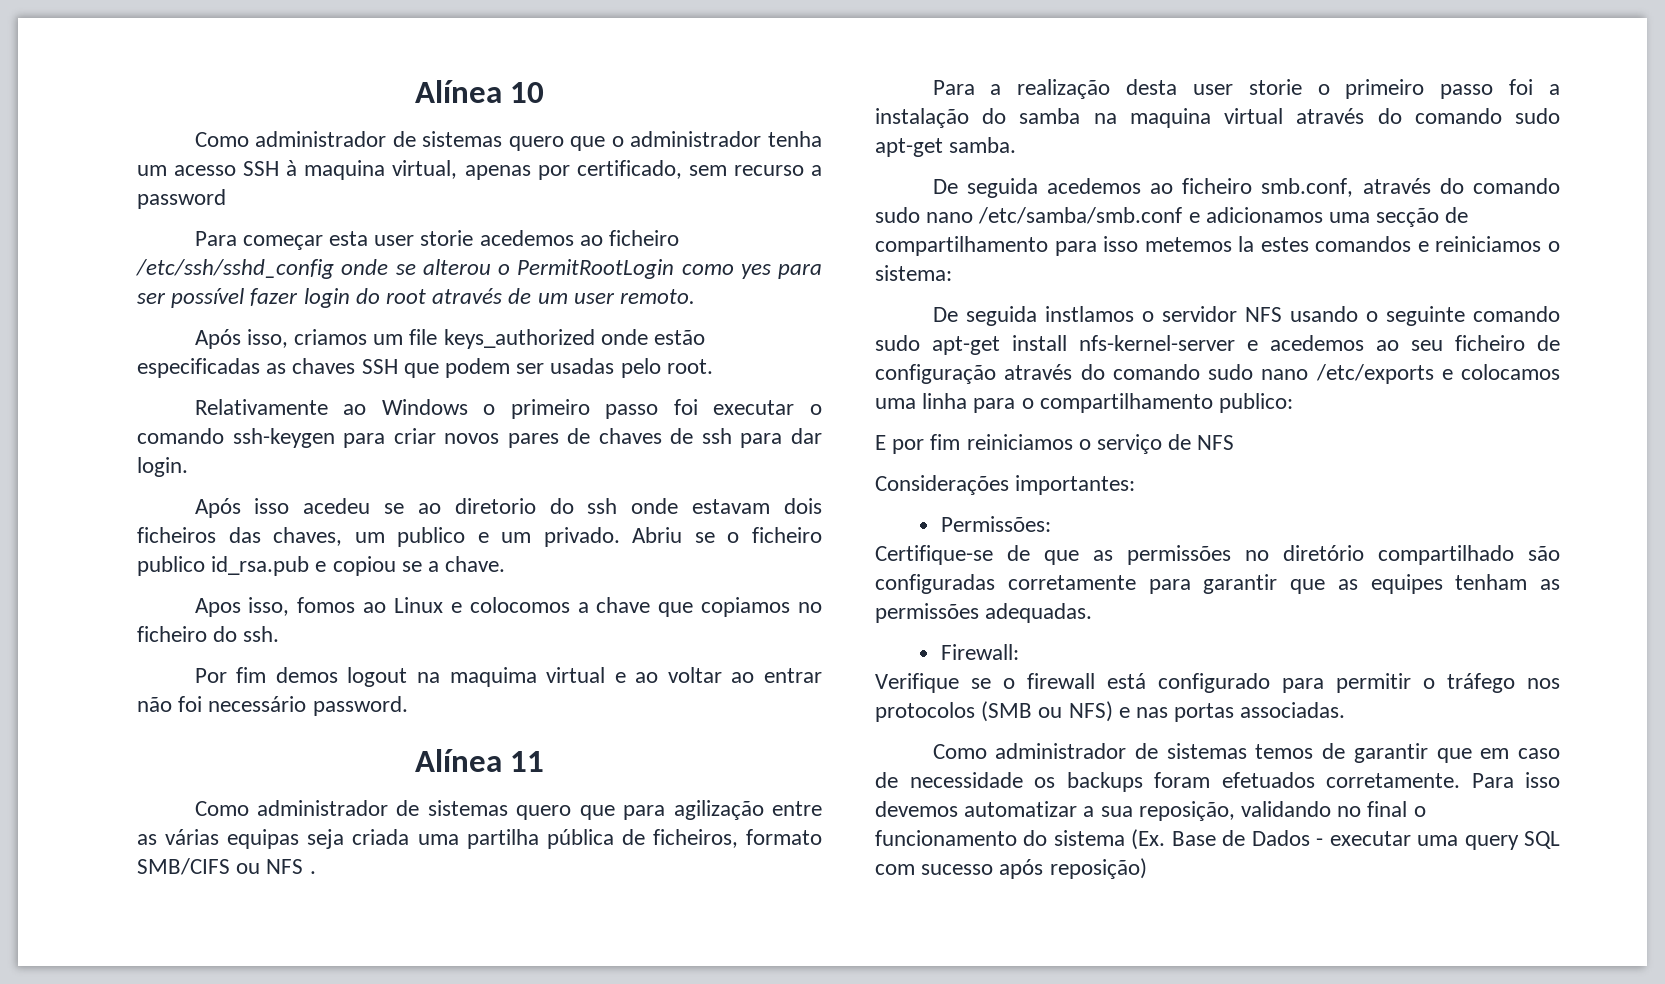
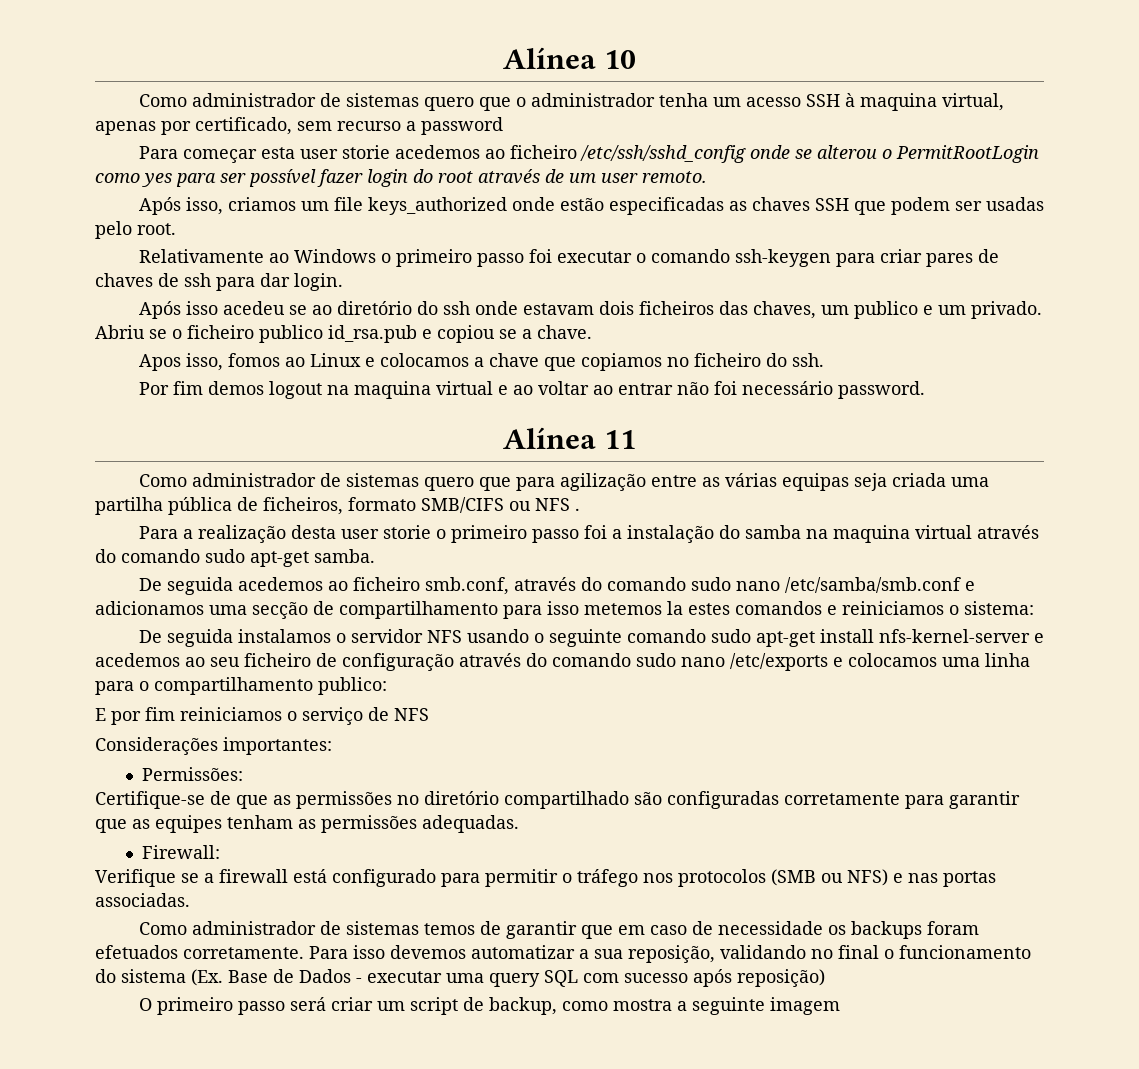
- Relativamente ao Windows o primeiro passo foi executar o comando ssh-keygen para criar novos pares de chaves de ssh para dar login.
+ Relativamente ao Windows o primeiro passo foi executar o comando ssh-keygen para criar pares de chaves de ssh para dar login.
- Após isso acedeu se ao diretorio do ssh onde estavam dois ficheiros das chaves, um publico e um privado.
+ Após isso acedeu se ao diretório do ssh onde estavam dois ficheiros das chaves, um publico e um privado.
- Apos isso, fomos ao Linux e colocomos a chave que copiamos no ficheiro do ssh.
+ Apos isso, fomos ao Linux e colocamos a chave que copiamos no ficheiro do ssh.
- Por fim demos logout na maquima virtual e ao voltar ao entrar não foi necessário password.
+ Por fim demos logout na maquina virtual e ao voltar ao entrar não foi necessário password.
- De seguida instlamos o servidor NFS usando o seguinte comando sudo apt-get install nfs-kernel-server e acedemos ao seu ficheiro de configuração através do comando sudo nano /etc/exports e colocamos uma linha para o compartilhamento publico:
+ De seguida instalamos o servidor NFS usando o seguinte comando sudo apt-get install nfs-kernel-server e acedemos ao seu ficheiro de configuração através do comando sudo nano /etc/exports e colocamos uma linha para o compartilhamento publico:
- Verifique se o firewall está configurado para permitir o tráfego nos protocolos (SMB ou NFS) e nas portas associadas.
+ Verifique se a firewall está configurado para permitir o tráfego nos protocolos (SMB ou NFS) e nas portas associadas.
+ O primeiro passo será criar um script de backup, como mostra a seguinte imagem

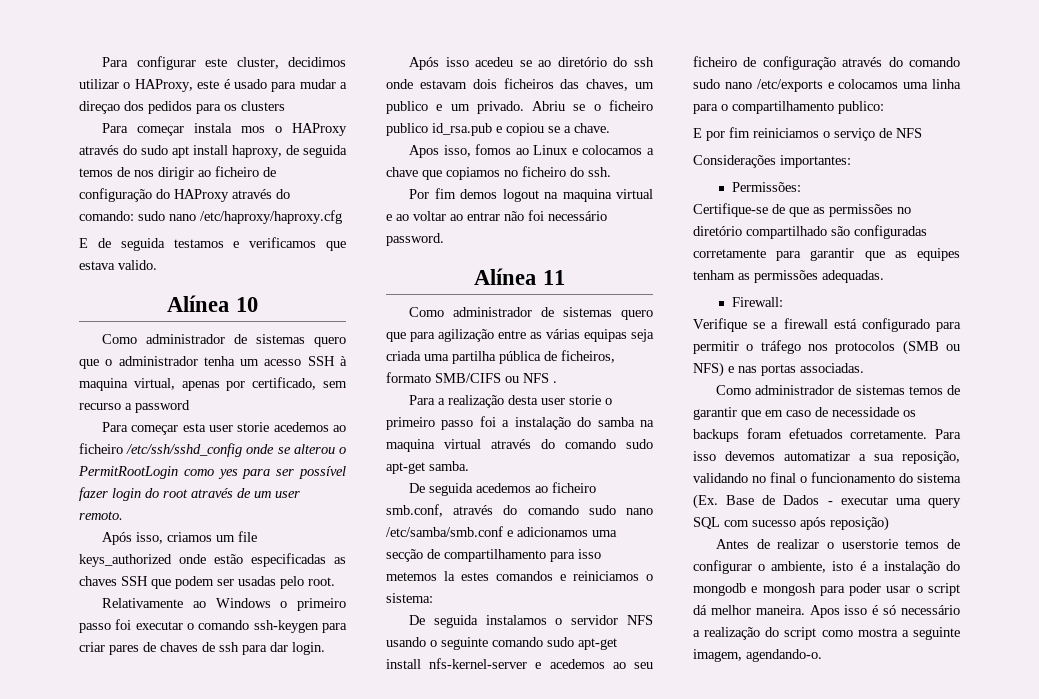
+ Para configurar este cluster, decidimos utilizar o HAProxy, este é usado para mudar a direçao dos pedidos para os clusters
+ Para começar instala mos o HAProxy através do sudo apt install haproxy, de seguida temos de nos dirigir ao ficheiro de configuração do HAProxy através do comando: sudo nano /etc/haproxy/haproxy.cfg
+ E de seguida testamos e verificamos que estava valido.
- O primeiro passo será criar um script de backup, como mostra a seguinte imagem
+ Antes de realizar o userstorie temos de configurar o ambiente, isto é a instalação do mongodb e mongosh para poder usar o script dá melhor maneira. Apos isso é só necessário a realização do script como mostra a seguinte imagem, agendando-o.

